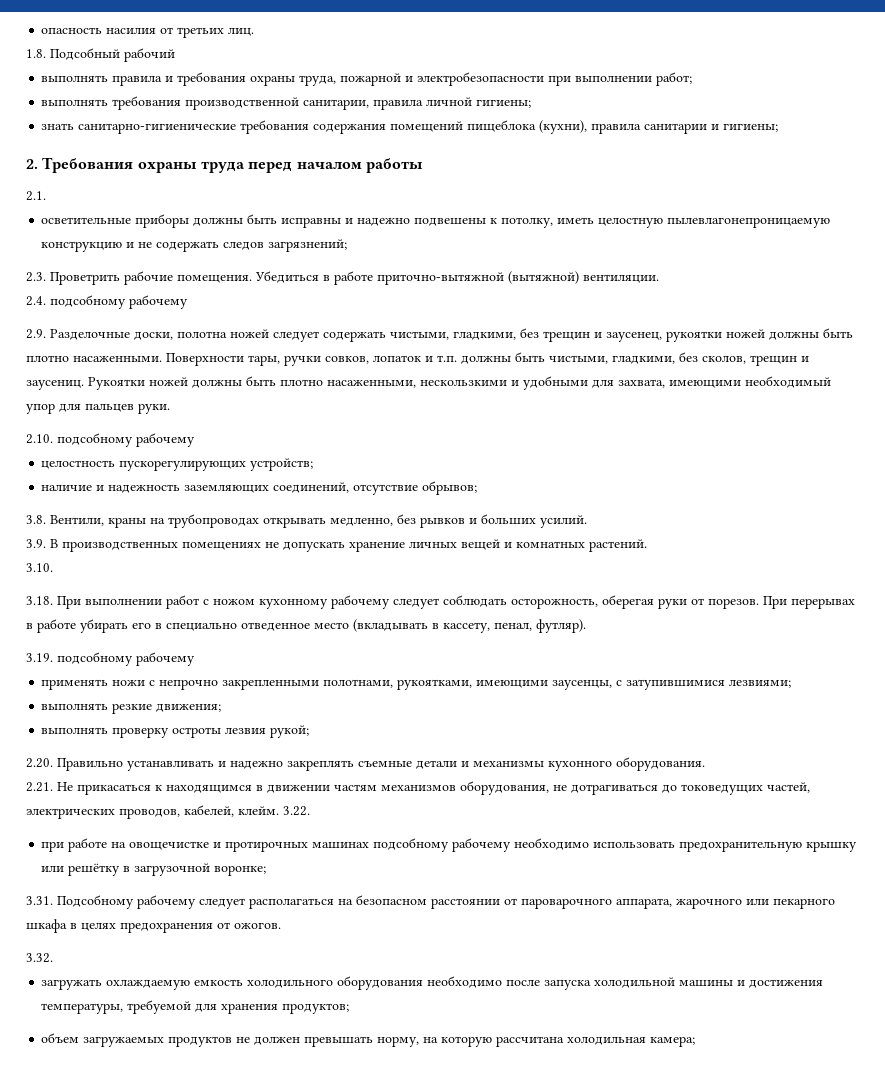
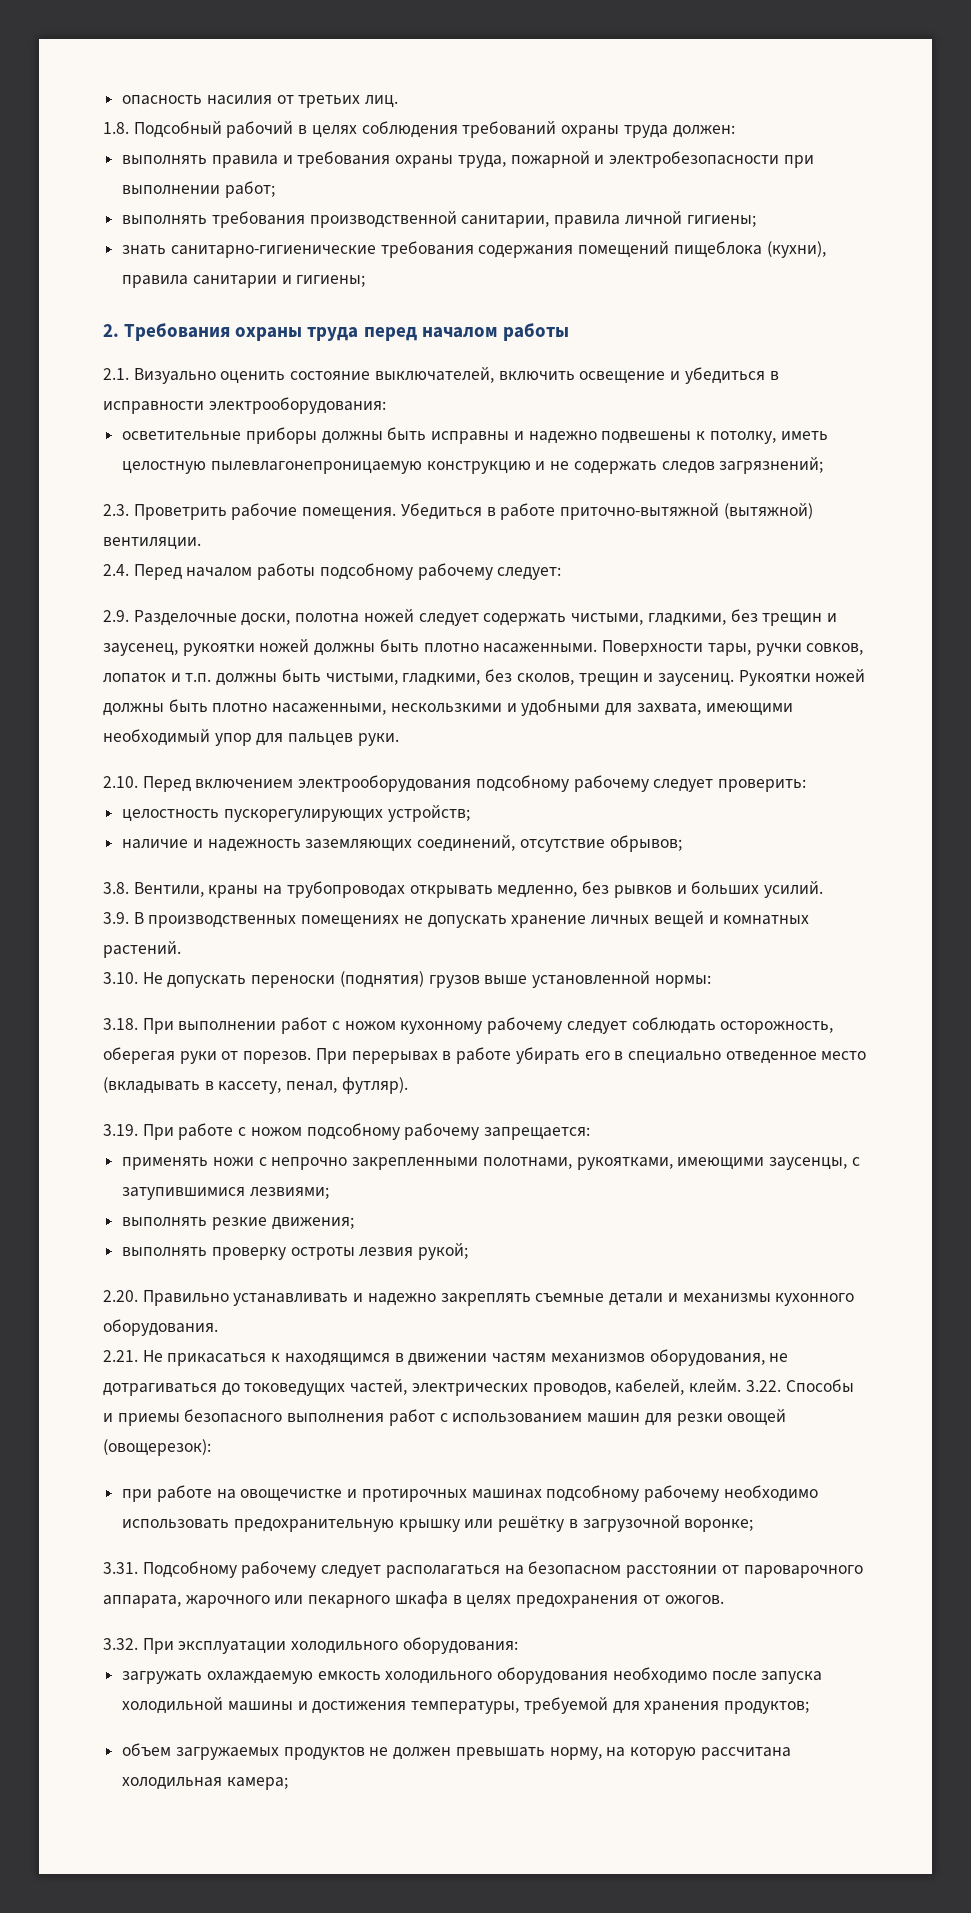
- 1.8. Подсобный рабочий
+ 1.8. Подсобный рабочий в целях соблюдения требований охраны труда должен:
- 2.1.
+ 2.1. Визуально оценить состояние выключателей, включить освещение и убедиться в исправности электрооборудования:
- 2.4. подсобному рабочему
+ 2.4. Перед началом работы подсобному рабочему следует:
- 2.10. подсобному рабочему
+ 2.10. Перед включением электрооборудования подсобному рабочему следует проверить:
- 3.10.
+ 3.10. Не допускать переноски (поднятия) грузов выше установленной нормы:
- 3.19. подсобному рабочему
+ 3.19. При работе с ножом подсобному рабочему запрещается:
- 3.22.
+ 3.22. Способы и приемы безопасного выполнения работ с использованием машин для резки овощей (овощерезок):
- 3.32.
+ 3.32. При эксплуатации холодильного оборудования:

